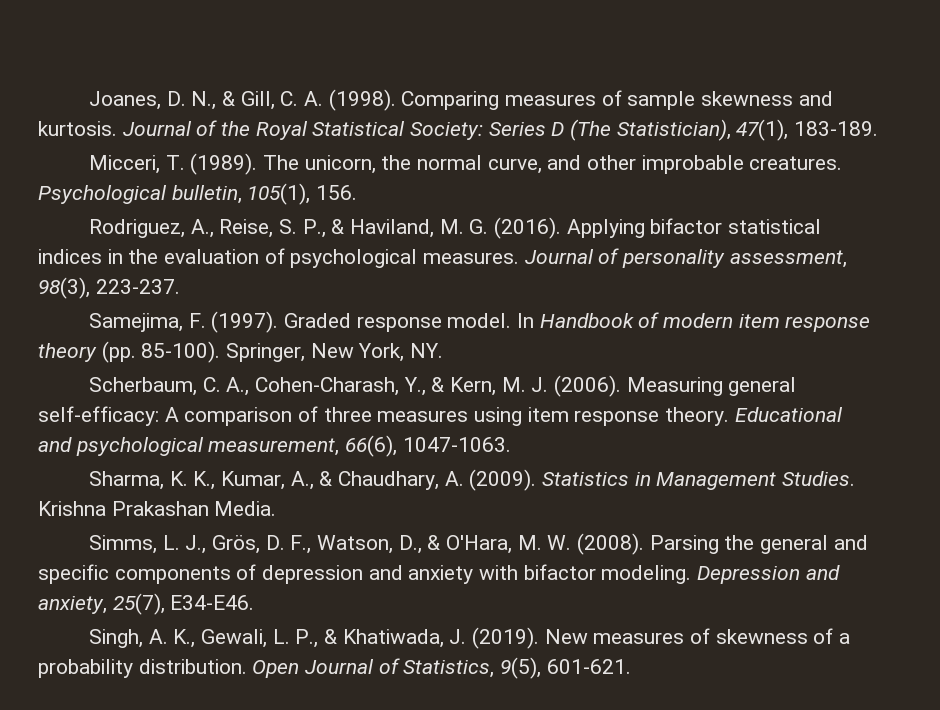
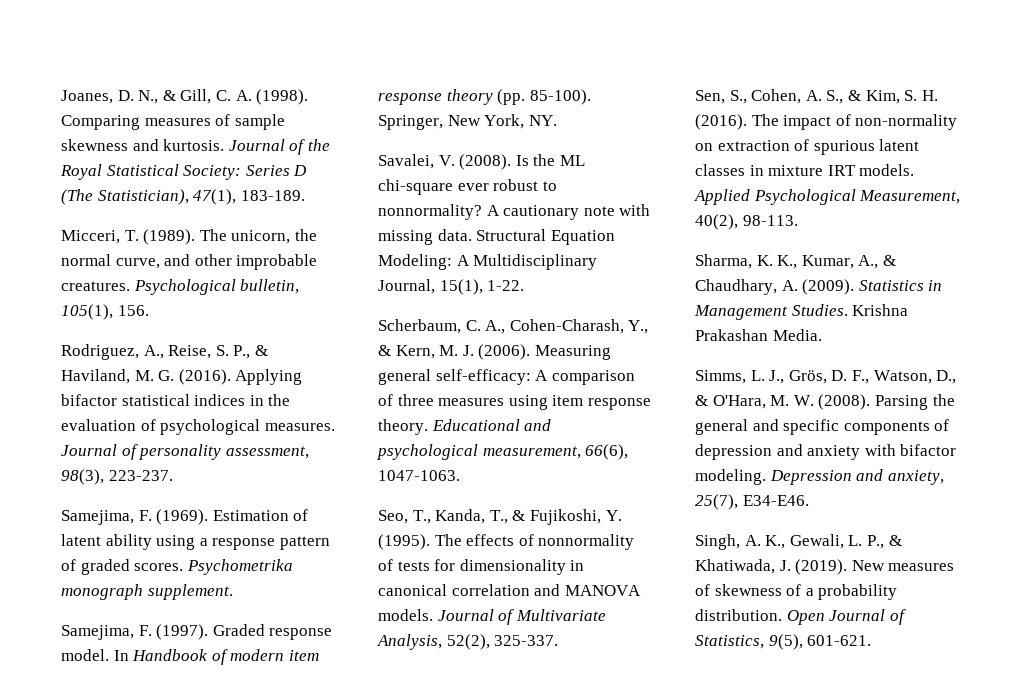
+ Samejima, F. (1969). Estimation of latent ability using a response pattern of graded scores. Psychometrika monograph supplement.
+ Savalei, V. (2008). Is the ML chi-square ever robust to nonnormality? A cautionary note with missing data. Structural Equation Modeling: A Multidisciplinary Journal, 15(1), 1-22.
+ Seo, T., Kanda, T., & Fujikoshi, Y. (1995). The effects of nonnormality of tests for dimensionality in canonical correlation and MANOVA models. Journal of Multivariate Analysis, 52(2), 325-337.
+ Sen, S., Cohen, A. S., & Kim, S. H. (2016). The impact of non-normality on extraction of spurious latent classes in mixture IRT models. Applied Psychological Measurement, 40(2), 98-113.

